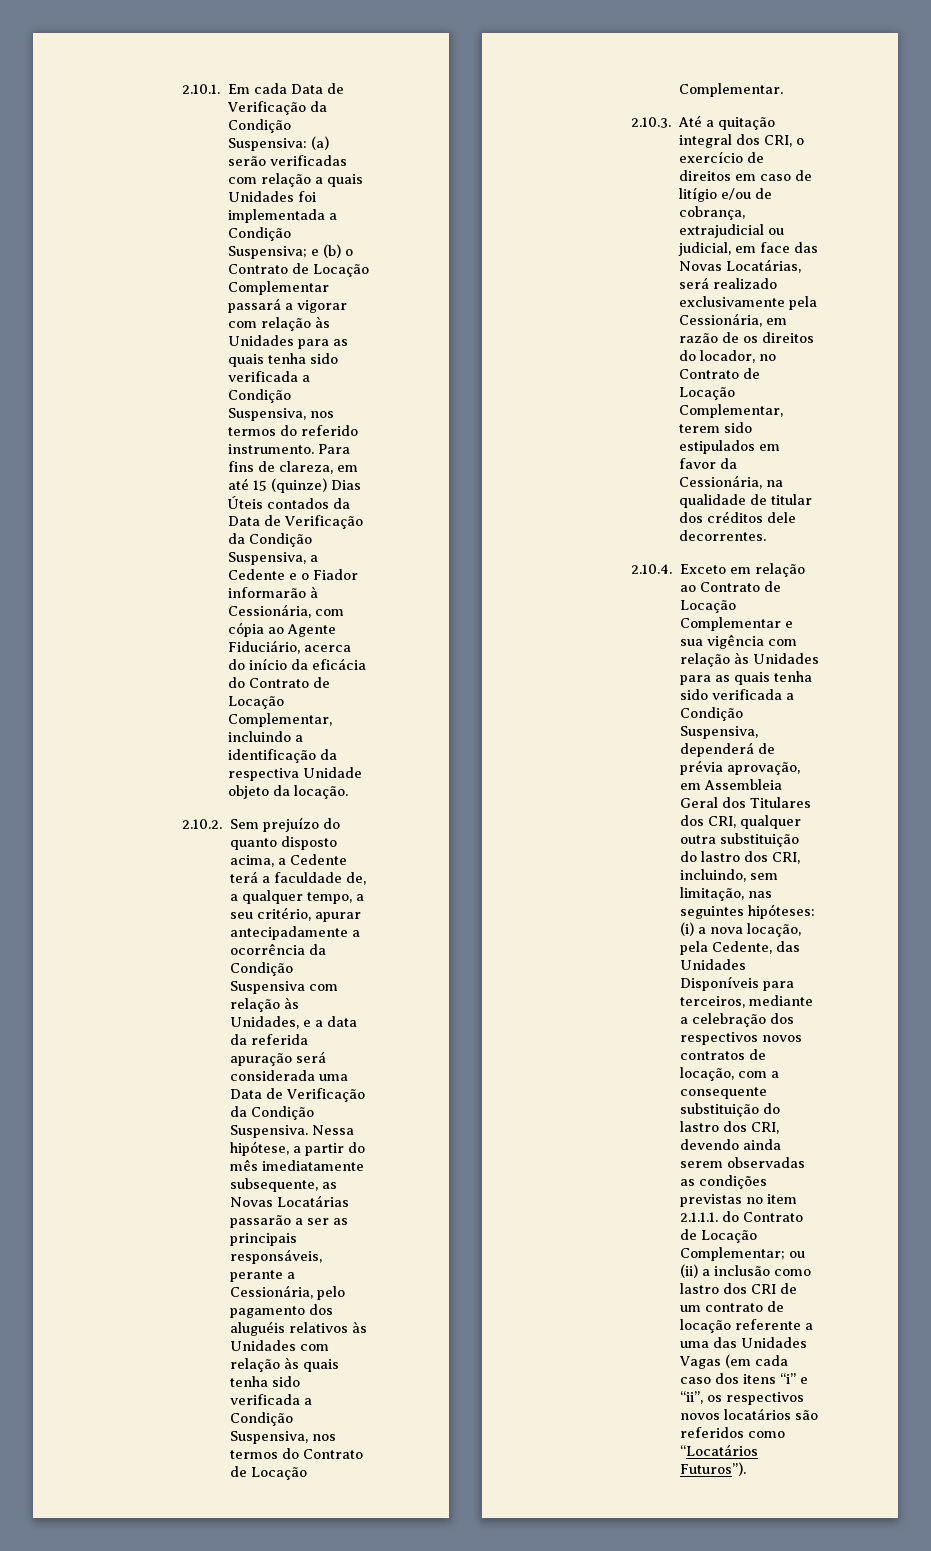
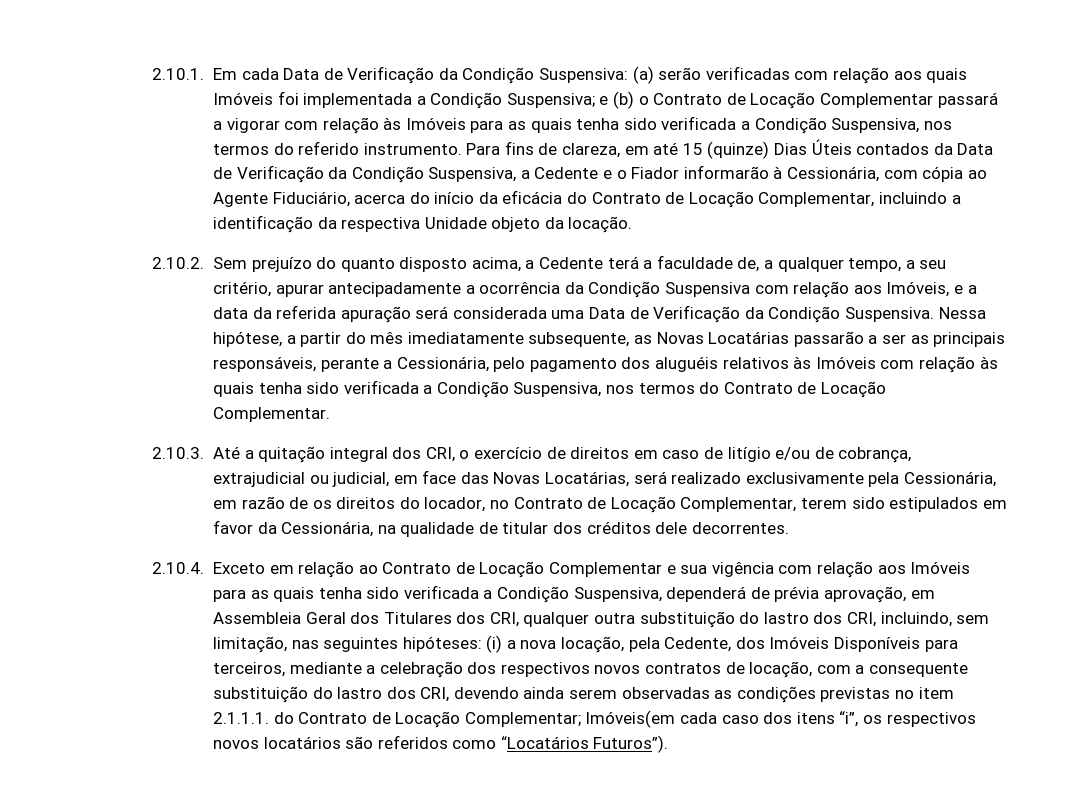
- 2.10.1. Em cada Data de Verificação da Condição Suspensiva: (a) serão verificadas com relação a quais Unidades foi implementada a Condição Suspensiva; e (b) o Contrato de Locação Complementar passará a vigorar com relação às Unidades para as quais tenha sido verificada a Condição Suspensiva, nos termos do referido instrumento.
+ 2.10.1. Em cada Data de Verificação da Condição Suspensiva: (a) serão verificadas com relação aos quais Imóveis foi implementada a Condição Suspensiva; e (b) o Contrato de Locação Complementar passará a vigorar com relação às Imóveis para as quais tenha sido verificada a Condição Suspensiva, nos termos do referido instrumento.
- 2.10.2. Sem prejuízo do quanto disposto acima, a Cedente terá a faculdade de, a qualquer tempo, a seu critério, apurar antecipadamente a ocorrência da Condição Suspensiva com relação às Unidades, e a data da referida apuração será considerada uma Data de Verificação da Condição Suspensiva.
+ 2.10.2. Sem prejuízo do quanto disposto acima, a Cedente terá a faculdade de, a qualquer tempo, a seu critério, apurar antecipadamente a ocorrência da Condição Suspensiva com relação aos Imóveis, e a data da referida apuração será considerada uma Data de Verificação da Condição Suspensiva.
- Nessa hipótese, a partir do mês imediatamente subsequente, as Novas Locatárias passarão a ser as principais responsáveis, perante a Cessionária, pelo pagamento dos aluguéis relativos às Unidades com relação às quais tenha sido verificada a Condição Suspensiva, nos termos do Contrato de Locação Complementar.
+ Nessa hipótese, a partir do mês imediatamente subsequente, as Novas Locatárias passarão a ser as principais responsáveis, perante a Cessionária, pelo pagamento dos aluguéis relativos às Imóveis com relação às quais tenha sido verificada a Condição Suspensiva, nos termos do Contrato de Locação Complementar.
- 2.10.4. Exceto em relação ao Contrato de Locação Complementar e sua vigência com relação às Unidades para as quais tenha sido verificada a Condição Suspensiva, dependerá de prévia aprovação, em Assembleia Geral dos Titulares dos CRI, qualquer outra substituição do lastro dos CRI, incluindo, sem limitação, nas seguintes hipóteses:
+ 2.10.4. Exceto em relação ao Contrato de Locação Complementar e sua vigência com relação aos Imóveis para as quais tenha sido verificada a Condição Suspensiva, dependerá de prévia aprovação, em Assembleia Geral dos Titulares dos CRI, qualquer outra substituição do lastro dos CRI, incluindo, sem limitação, nas seguintes hipóteses:
- (i) a nova locação, pela Cedente, das Unidades Disponíveis para terceiros, mediante a celebração dos respectivos novos contratos de locação, com a consequente substituição do lastro dos CRI, devendo ainda serem observadas as condições previstas no item 2.1.1.1. do Contrato de Locação Complementar;
+ (i) a nova locação, pela Cedente, dos Imóveis Disponíveis para terceiros, mediante a celebração dos respectivos novos contratos de locação, com a consequente substituição do lastro dos CRI, devendo ainda serem observadas as condições previstas no item 2.1.1.1. do Contrato de Locação Complementar;
- ou (ii) a inclusão como lastro dos CRI de um contrato de locação referente a uma das Unidades Vagas (em cada caso dos itens “i” e “ii”, os respectivos novos locatários são referidos como “Locatários Futuros”).
+ Imóveis(em cada caso dos itens “i”, os respectivos novos locatários são referidos como “Locatários Futuros”).

